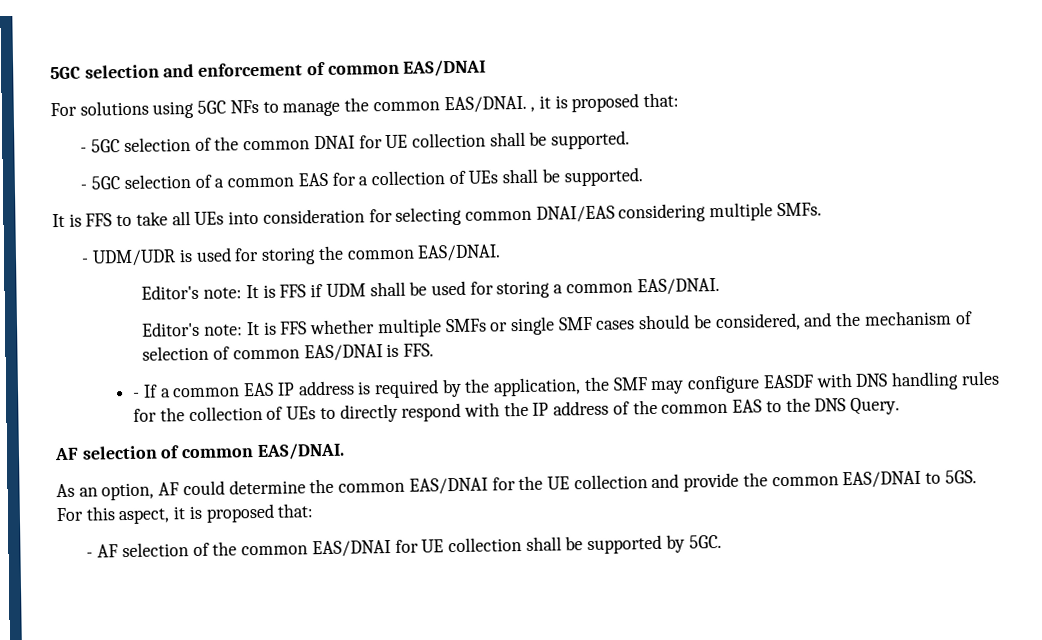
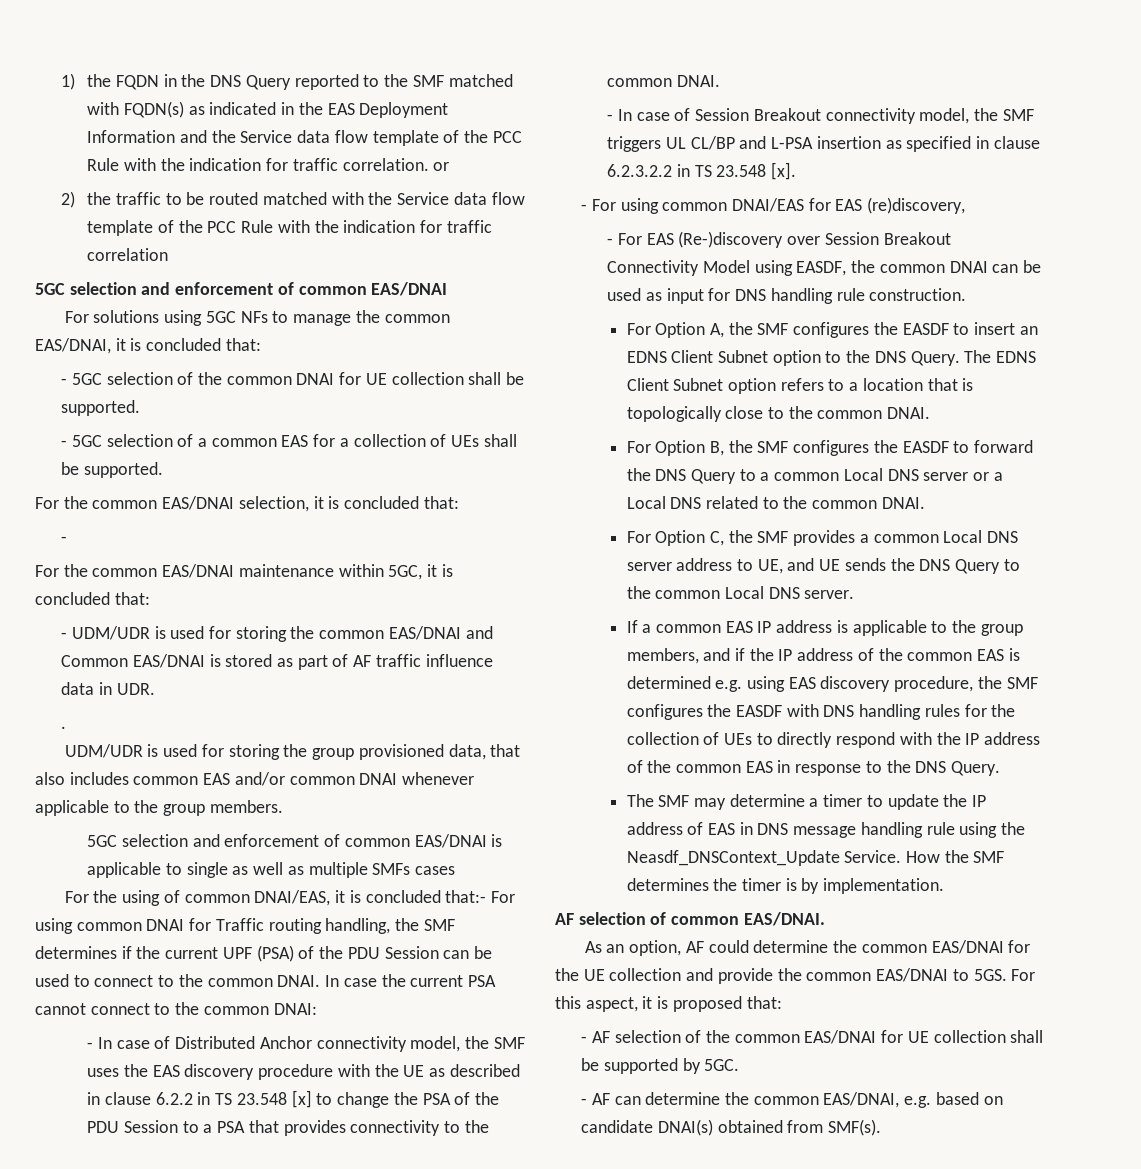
+ 1) the FQDN in the DNS Query reported to the SMF matched with FQDN(s) as indicated in the EAS Deployment Information and the Service data flow template of the PCC Rule with the indication for traffic correlation. or
+ 2) the traffic to be routed matched with the Service data flow template of the PCC Rule with the indication for traffic correlation
- For solutions using 5GC NFs to manage the common EAS/DNAI. , it is proposed that:
+ For solutions using 5GC NFs to manage the common EAS/DNAI, it is concluded that:
- It is FFS to take all UEs into consideration for selecting common DNAI/EAS considering multiple SMFs.
+ For the common EAS/DNAI selection, it is concluded that:
+ -
+ For the common EAS/DNAI maintenance within 5GC, it is concluded that:
- - UDM/UDR is used for storing the common EAS/DNAI.
- Editor's note: It is FFS if UDM shall be used for storing a common EAS/DNAI.
- Editor's note: It is FFS whether multiple SMFs or single SMF cases should be considered, and the mechanism of selection of common EAS/DNAI is FFS.
- - If a common EAS IP address is required by the application, the SMF may configure EASDF with DNS handling rules for the collection of UEs to directly respond with the IP address of the common EAS to the DNS Query.
+ - UDM/UDR is used for storing the common EAS/DNAI and Common EAS/DNAI is stored as part of AF traffic influence data in UDR.
+ .
+ UDM/UDR is used for storing the group provisioned data, that also includes common EAS and/or common DNAI whenever applicable to the group members.
+ 5GC selection and enforcement of common EAS/DNAI is applicable to single as well as multiple SMFs cases
+ For the using of common DNAI/EAS, it is concluded that:- For using common DNAI for Traffic routing handling, the SMF determines if the current UPF (PSA) of the PDU Session can be used to connect to the common DNAI. In case the current PSA cannot connect to the common DNAI:
+ - In case of Distributed Anchor connectivity model, the SMF uses the EAS discovery procedure with the UE as described in clause 6.2.2 in TS 23.548 [x] to change the PSA of the PDU Session to a PSA that provides connectivity to the common DNAI.
+ - In case of Session Breakout connectivity model, the SMF triggers UL CL/BP and L-PSA insertion as specified in clause 6.2.3.2.2 in TS 23.548 [x].
+ - For using common DNAI/EAS for EAS (re)discovery,
+ - For EAS (Re-)discovery over Session Breakout Connectivity Model using EASDF, the common DNAI can be used as input for DNS handling rule construction.
+ For Option A, the SMF configures the EASDF to insert an EDNS Client Subnet option to the DNS Query. The EDNS Client Subnet option refers to a location that is topologically close to the common DNAI.
+ For Option B, the SMF configures the EASDF to forward the DNS Query to a common Local DNS server or a Local DNS related to the common DNAI.
+ For Option C, the SMF provides a common Local DNS server address to UE, and UE sends the DNS Query to the common Local DNS server.
+ If a common EAS IP address is applicable to the group members, and if the IP address of the common EAS is determined e.g. using EAS discovery procedure, the SMF configures the EASDF with DNS handling rules for the collection of UEs to directly respond with the IP address of the common EAS in response to the DNS Query.
+ The SMF may determine a timer to update the IP address of EAS in DNS message handling rule using the Neasdf_DNSContext_Update Service. How the SMF determines the timer is by implementation.
+ - AF can determine the common EAS/DNAI, e.g. based on candidate DNAI(s) obtained from SMF(s).

